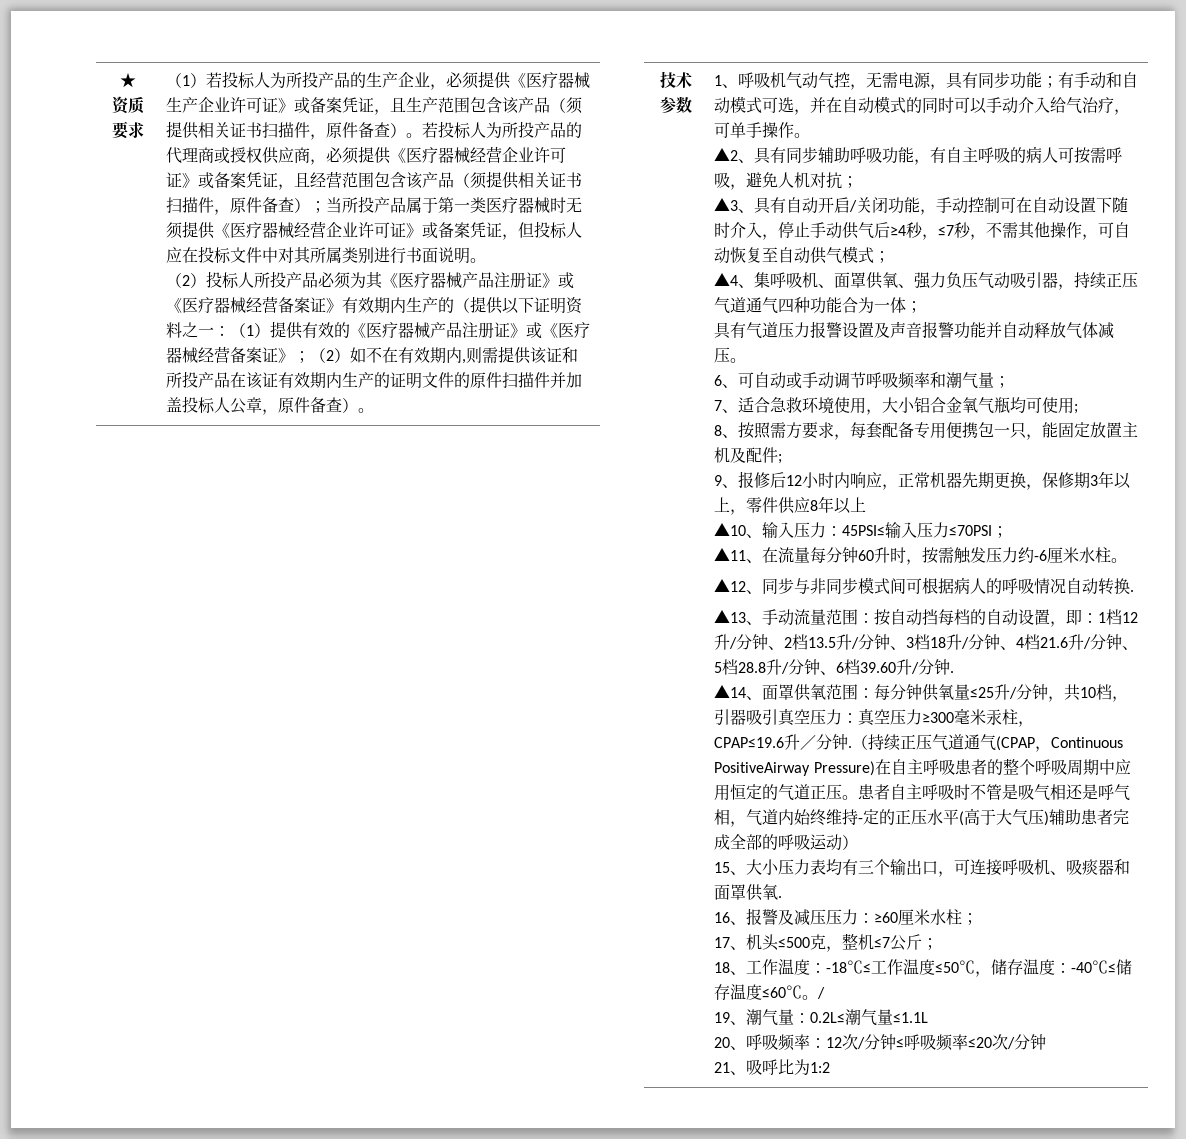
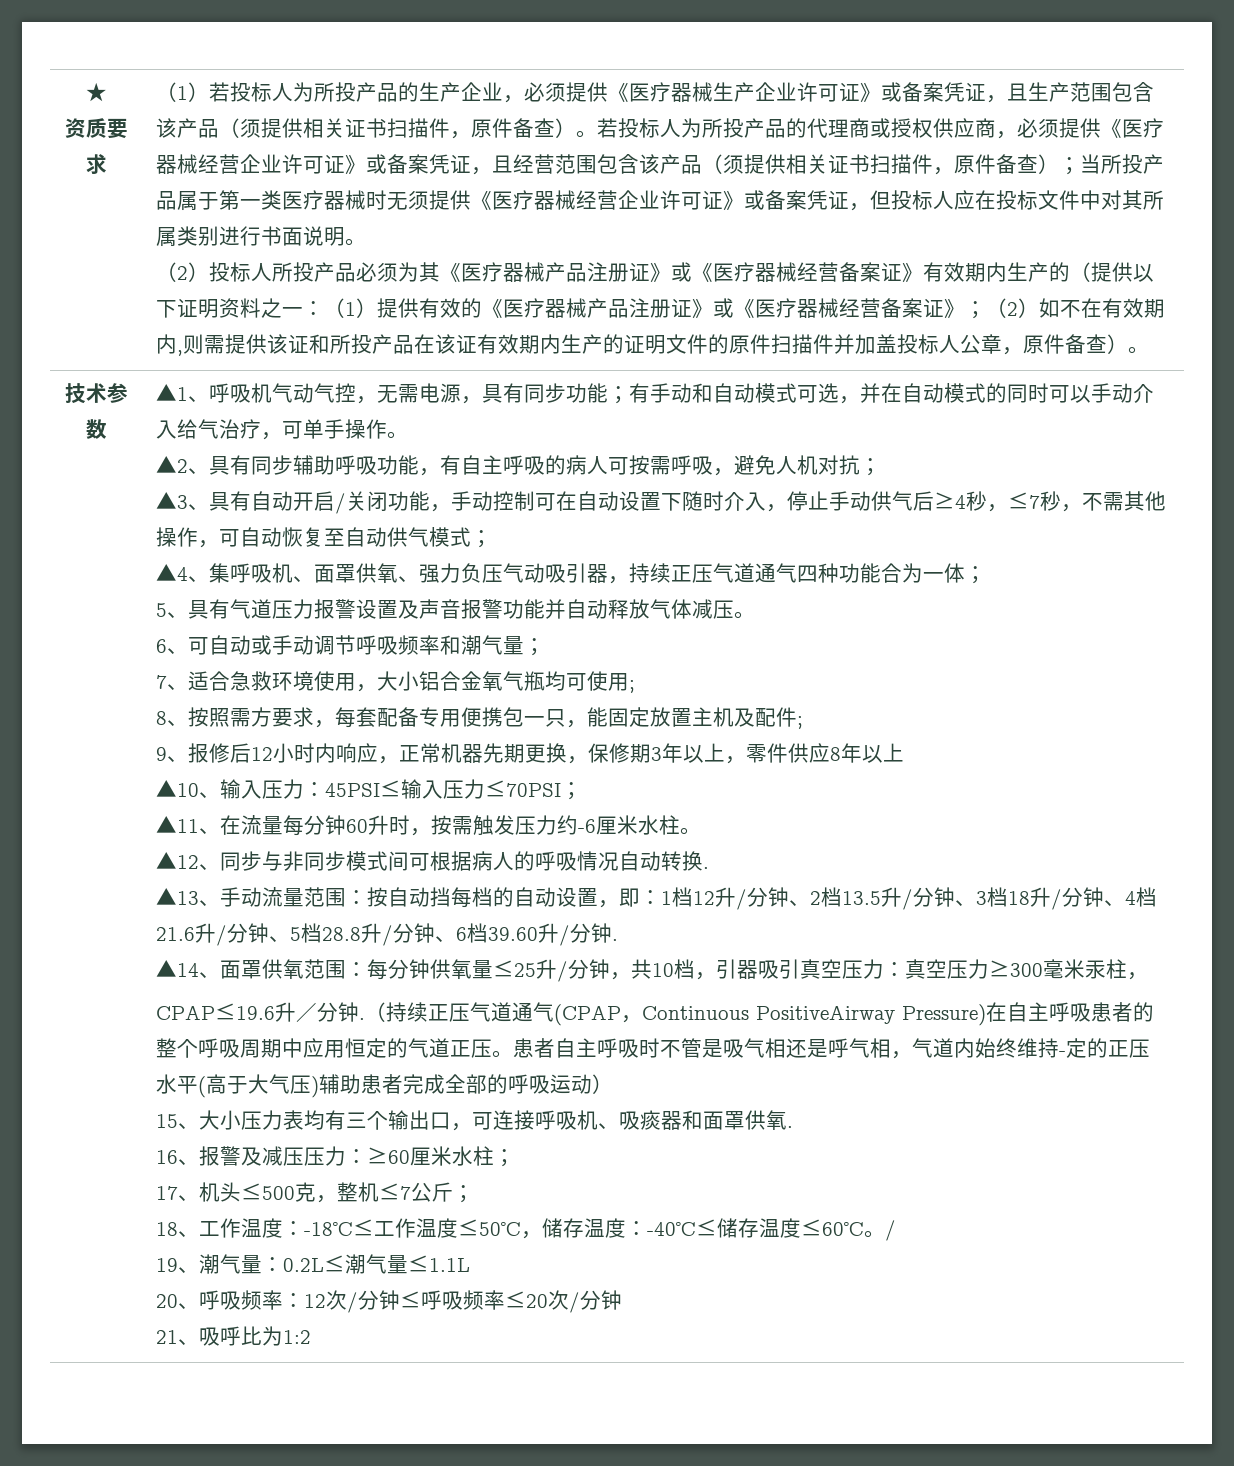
- 1、呼吸机气动气控，无需电源，具有同步功能；有手动和自动模式可选，并在自动模式的同时可以手动介入给气治疗，可单手操作。
+ ▲1、呼吸机气动气控，无需电源，具有同步功能；有手动和自动模式可选，并在自动模式的同时可以手动介入给气治疗，可单手操作。
- 具有气道压力报警设置及声音报警功能并自动释放气体减压。
+ 5、具有气道压力报警设置及声音报警功能并自动释放气体减压。

